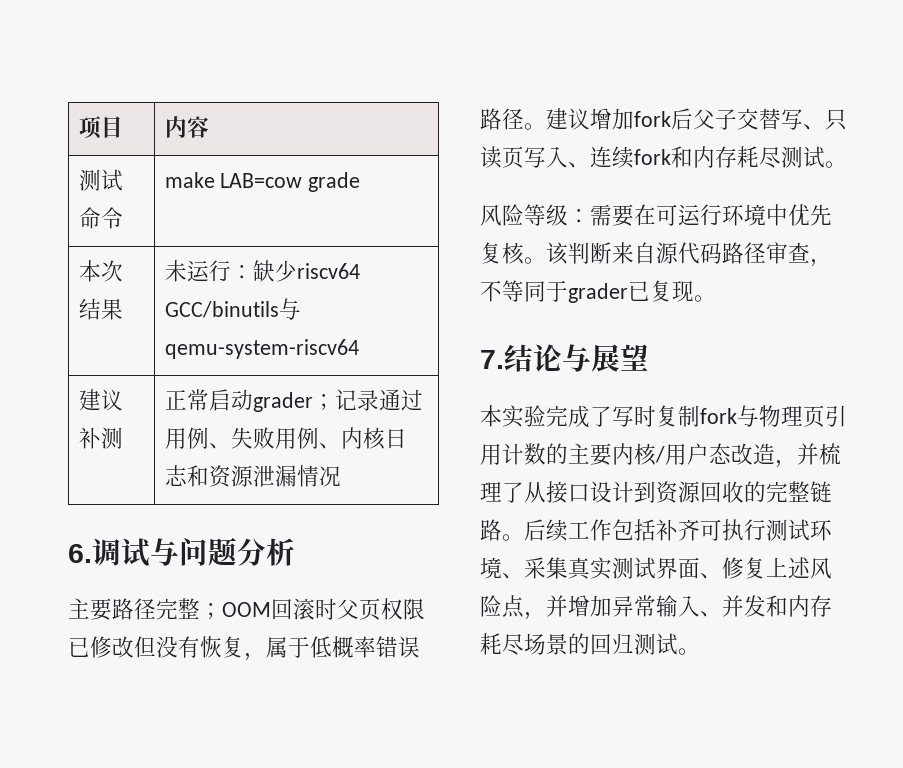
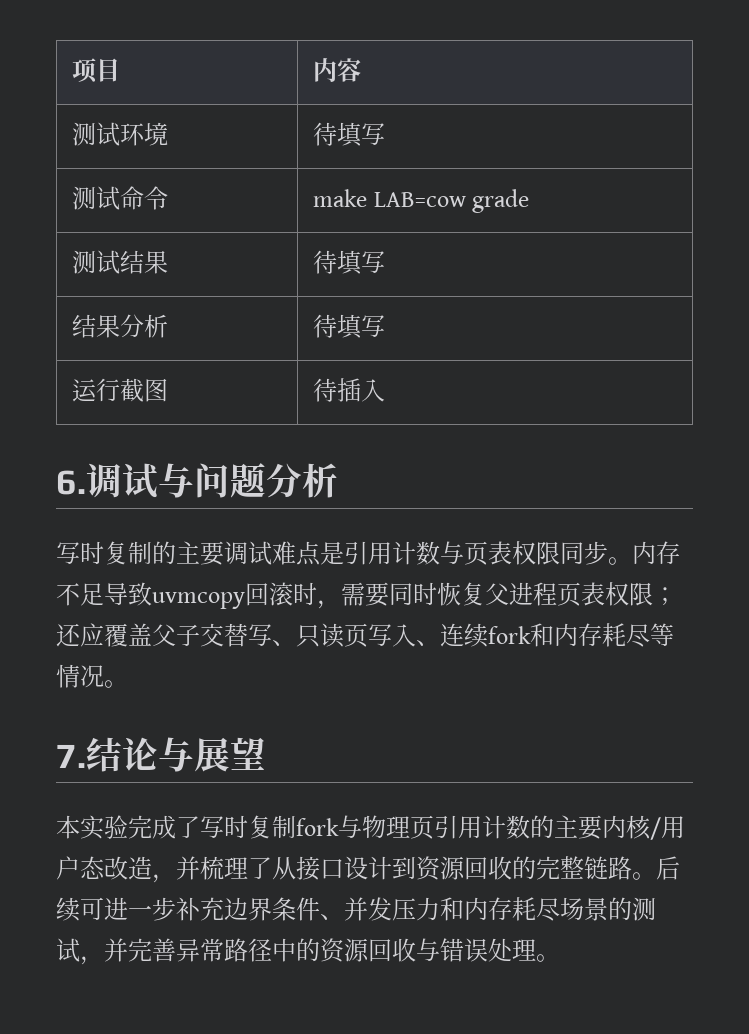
+ 测试环境 | 待填写
- 本次结果 | 未运行：缺少riscv64 GCC/binutils与qemu-system-riscv64
- 建议补测 | 正常启动grader；记录通过用例、失败用例、内核日志和资源泄漏情况
+ 测试结果 | 待填写
+ 结果分析 | 待填写
+ 运行截图 | 待插入
- 主要路径完整；OOM回滚时父页权限已修改但没有恢复，属于低概率错误路径。建议增加fork后父子交替写、只读页写入、连续fork和内存耗尽测试。
- 风险等级：需要在可运行环境中优先复核。该判断来自源代码路径审查，不等同于grader已复现。
+ 写时复制的主要调试难点是引用计数与页表权限同步。内存不足导致uvmcopy回滚时，需要同时恢复父进程页表权限；还应覆盖父子交替写、只读页写入、连续fork和内存耗尽等情况。
- 后续工作包括补齐可执行测试环境、采集真实测试界面、修复上述风险点，并增加异常输入、并发和内存耗尽场景的回归测试。
+ 后续可进一步补充边界条件、并发压力和内存耗尽场景的测试，并完善异常路径中的资源回收与错误处理。

